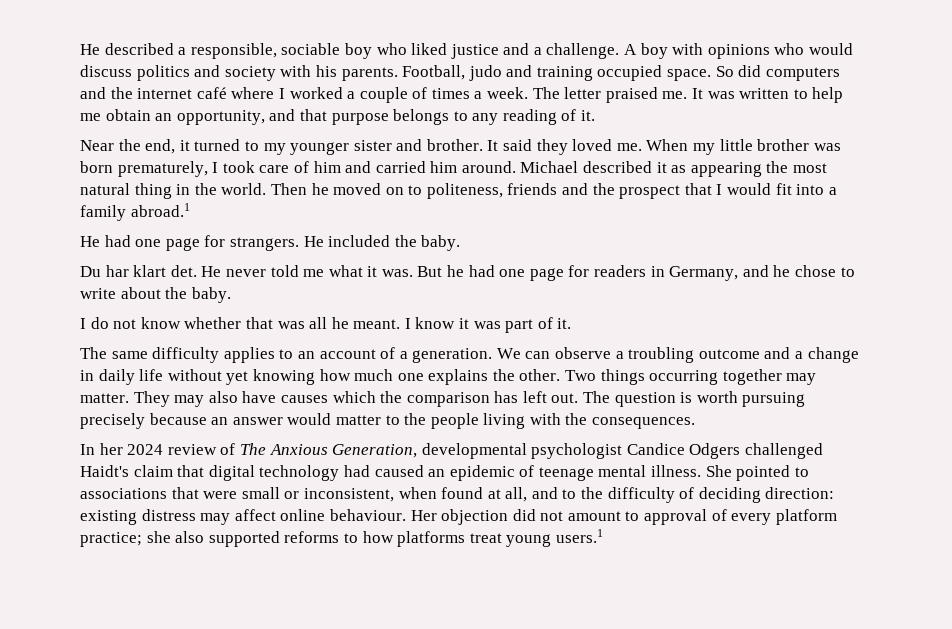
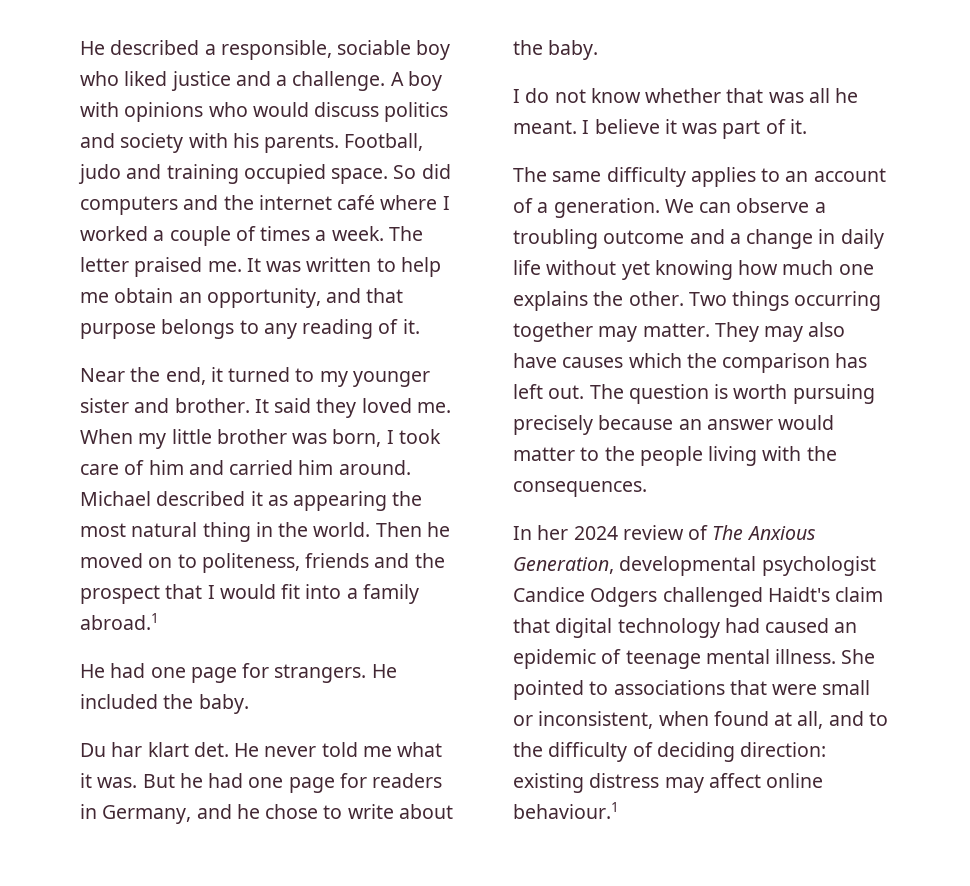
- When my little brother was born prematurely, I took care of him and carried him around.
+ When my little brother was born, I took care of him and carried him around.
- I know it was part of it.
+ I believe it was part of it.
- She pointed to associations that were small or inconsistent, when found at all, and to the difficulty of deciding direction: existing distress may affect online behaviour. Her objection did not amount to approval of every platform practice; she also supported reforms to how platforms treat young users.1
+ She pointed to associations that were small or inconsistent, when found at all, and to the difficulty of deciding direction: existing distress may affect online behaviour.1

